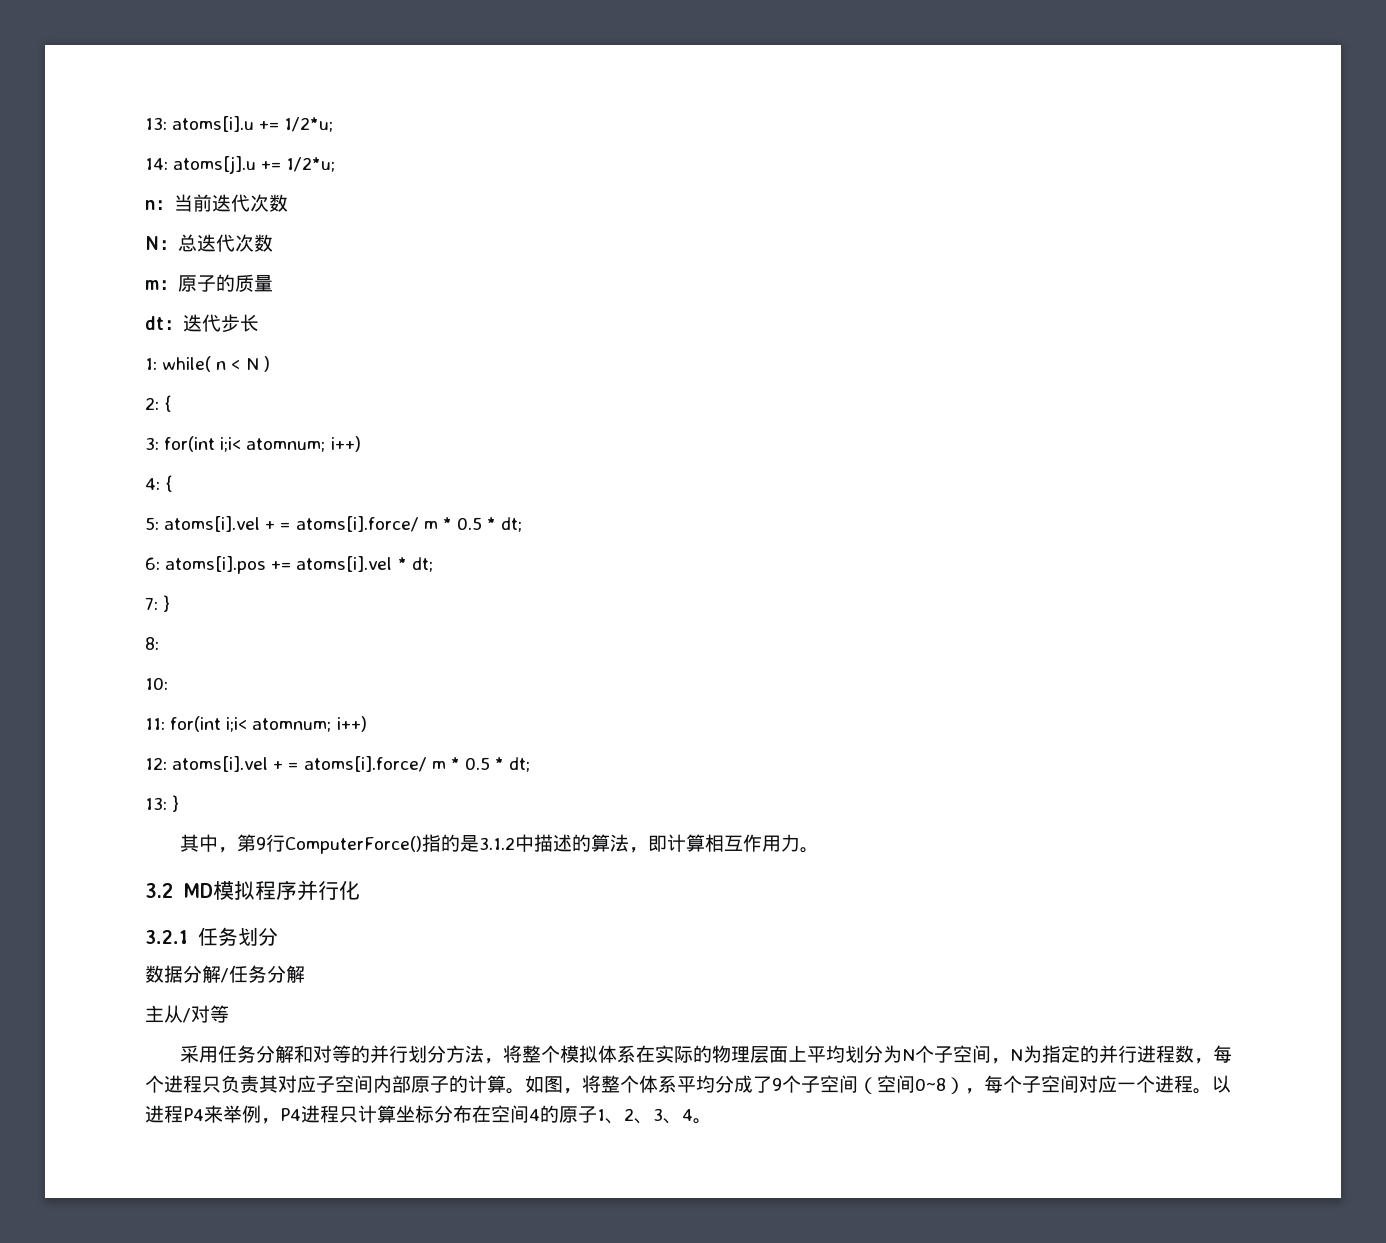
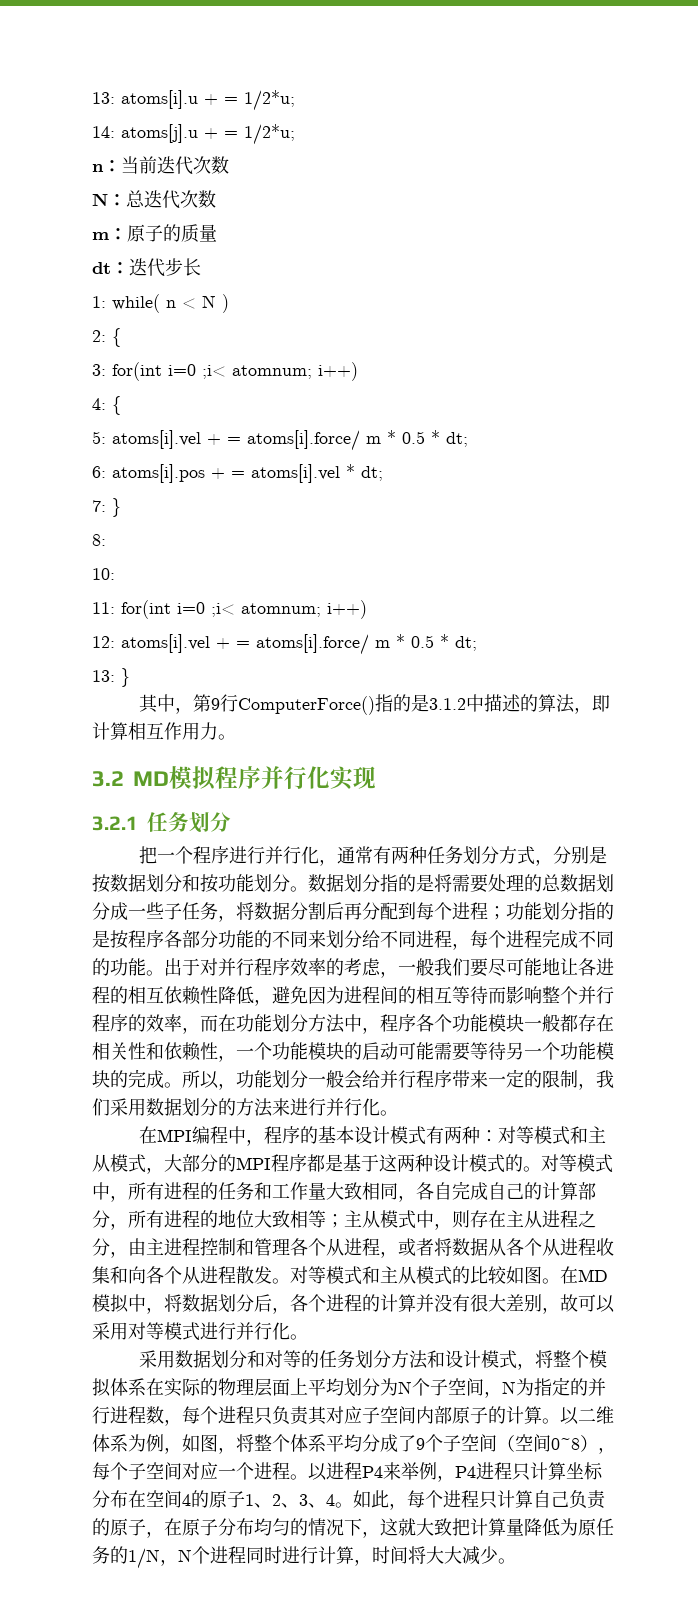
- 13: atoms[i].u += 1/2*u;
+ 13: atoms[i].u + = 1/2*u;
- 14: atoms[j].u += 1/2*u;
+ 14: atoms[j].u + = 1/2*u;
- 3: for(int i;i< atomnum; i++)
+ 3: for(int i=0 ;i< atomnum; i++)
- 6: atoms[i].pos += atoms[i].vel * dt;
+ 6: atoms[i].pos + = atoms[i].vel * dt;
- 11: for(int i;i< atomnum; i++)
+ 11: for(int i=0 ;i< atomnum; i++)
- 3.2 MD模拟程序并行化
+ 3.2 MD模拟程序并行化实现
- 数据分解/任务分解
- 主从/对等
- 采用任务分解和对等的并行划分方法，将整个模拟体系在实际的物理层面上平均划分为N个子空间，N为指定的并行进程数，每个进程只负责其对应子空间内部原子的计算。
+ 把一个程序进行并行化，通常有两种任务划分方式，分别是按数据划分和按功能划分。数据划分指的是将需要处理的总数据划分成一些子任务，将数据分割后再分配到每个进程；功能划分指的是按程序各部分功能的不同来划分给不同进程，每个进程完成不同的功能。出于对并行程序效率的考虑，一般我们要尽可能地让各进程的相互依赖性降低，避免因为进程间的相互等待而影响整个并行程序的效率，而在功能划分方法中，程序各个功能模块一般都存在相关性和依赖性，一个功能模块的启动可能需要等待另一个功能模块的完成。所以，功能划分一般会给并行程序带来一定的限制，我们采用数据划分的方法来进行并行化。
+ 在MPI编程中，程序的基本设计模式有两种：对等模式和主从模式，大部分的MPI程序都是基于这两种设计模式的。对等模式中，所有进程的任务和工作量大致相同，各自完成自己的计算部分，所有进程的地位大致相等；主从模式中，则存在主从进程之分，由主进程控制和管理各个从进程，或者将数据从各个从进程收集和向各个从进程散发。对等模式和主从模式的比较如图。在MD模拟中，将数据划分后，各个进程的计算并没有很大差别，故可以采用对等模式进行并行化。
+ 采用数据划分和对等的任务划分方法和设计模式，将整个模拟体系在实际的物理层面上平均划分为N个子空间，N为指定的并行进程数，每个进程只负责其对应子空间内部原子的计算。
- 如图，将整个体系平均分成了9个子空间（空间0~8），每个子空间对应一个进程。
+ 以二维体系为例，如图，将整个体系平均分成了9个子空间（空间0~8），每个子空间对应一个进程。
+ 如此，每个进程只计算自己负责的原子，在原子分布均匀的情况下，这就大致把计算量降低为原任务的1/N，N个进程同时进行计算，时间将大大减少。

